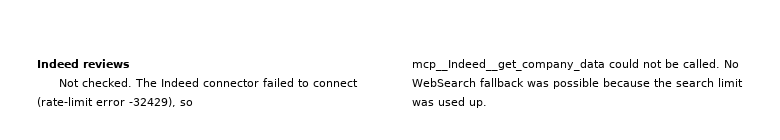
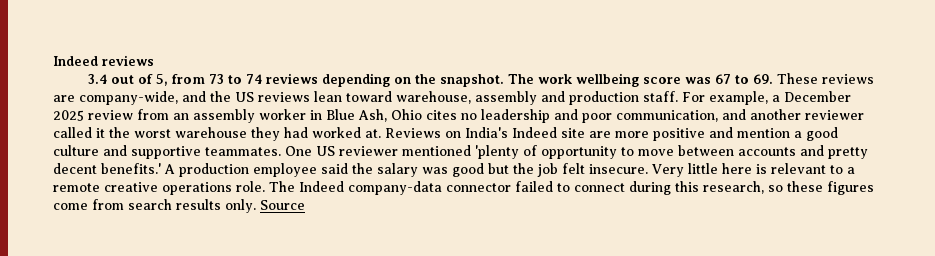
- Not checked.
+ 3.4 out of 5, from 73 to 74 reviews depending on the snapshot. The work wellbeing score was 67 to 69. These reviews are company-wide, and the US reviews lean toward warehouse, assembly and production staff. For example, a December 2025 review from an assembly worker in Blue Ash, Ohio cites no leadership and poor communication, and another reviewer called it the worst warehouse they had worked at. Reviews on India's Indeed site are more positive and mention a good culture and supportive teammates. One US reviewer mentioned 'plenty of opportunity to move between accounts and pretty decent benefits.' A production employee said the salary was good but the job felt insecure. Very little here is relevant to a remote creative operations role.
- The Indeed connector failed to connect (rate-limit error -32429), so mcp__Indeed__get_company_data could not be called. No WebSearch fallback was possible because the search limit was used up.
+ The Indeed company-data connector failed to connect during this research, so these figures come from search results only. Source

